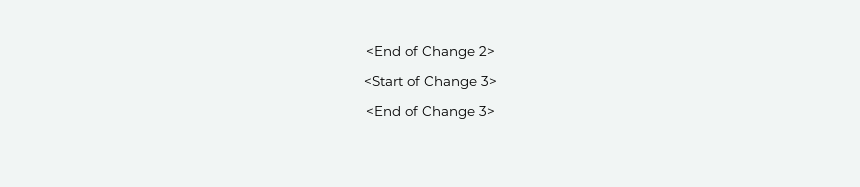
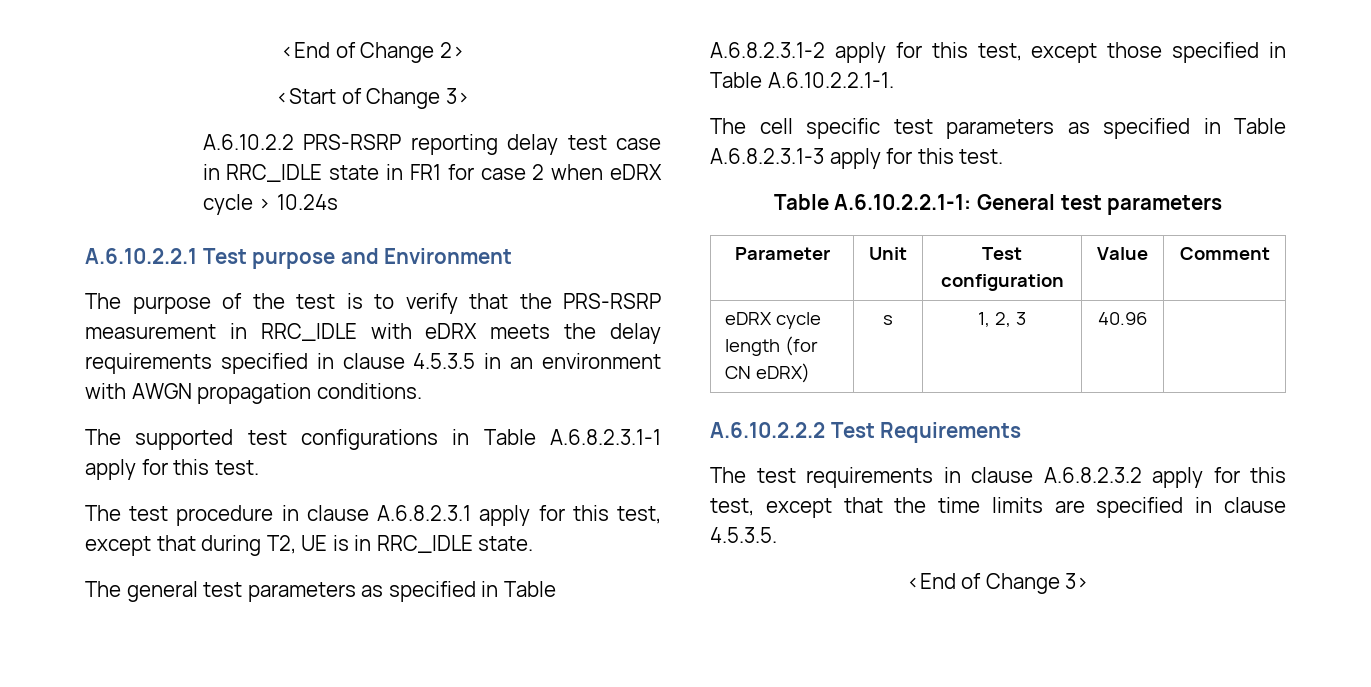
+ A.6.10.2.2 PRS-RSRP reporting delay test case in RRC_IDLE state in FR1 for case 2 when eDRX cycle > 10.24s
+ A.6.10.2.2.1 Test purpose and Environment
+ The purpose of the test is to verify that the PRS-RSRP measurement in RRC_IDLE with eDRX meets the delay requirements specified in clause 4.5.3.5 in an environment with AWGN propagation conditions.
+ The supported test configurations in Table A.6.8.2.3.1-1 apply for this test.
+ The test procedure in clause A.6.8.2.3.1 apply for this test, except that during T2, UE is in RRC_IDLE state.
+ The general test parameters as specified in Table A.6.8.2.3.1-2 apply for this test, except those specified in Table A.6.10.2.2.1-1.
+ The cell specific test parameters as specified in Table A.6.8.2.3.1-3 apply for this test.
+ Table A.6.10.2.2.1-1: General test parameters
+ Parameter | Unit | Test configuration | Value | Comment
+ eDRX cycle length (for CN eDRX) | s | 1, 2, 3 | 40.96 |
+ A.6.10.2.2.2 Test Requirements
+ The test requirements in clause A.6.8.2.3.2 apply for this test, except that the time limits are specified in clause 4.5.3.5.

